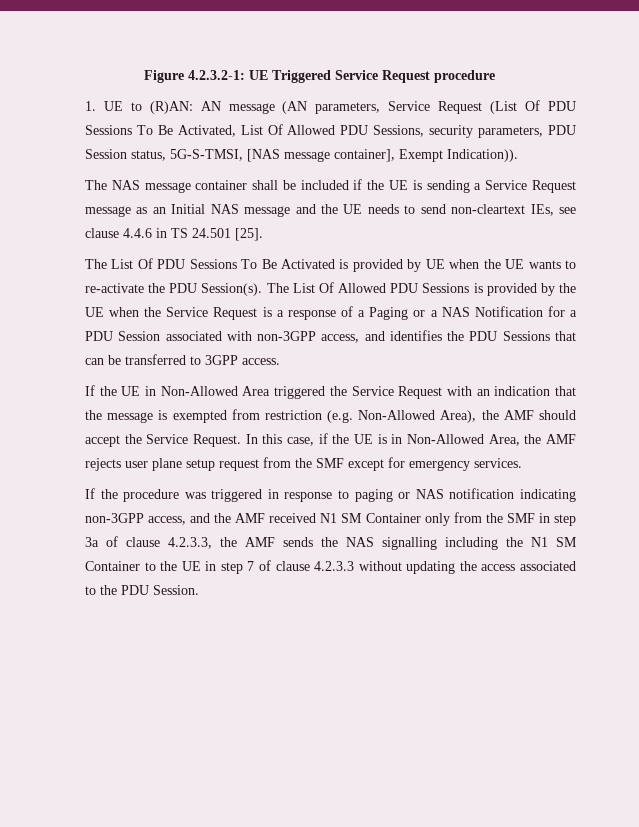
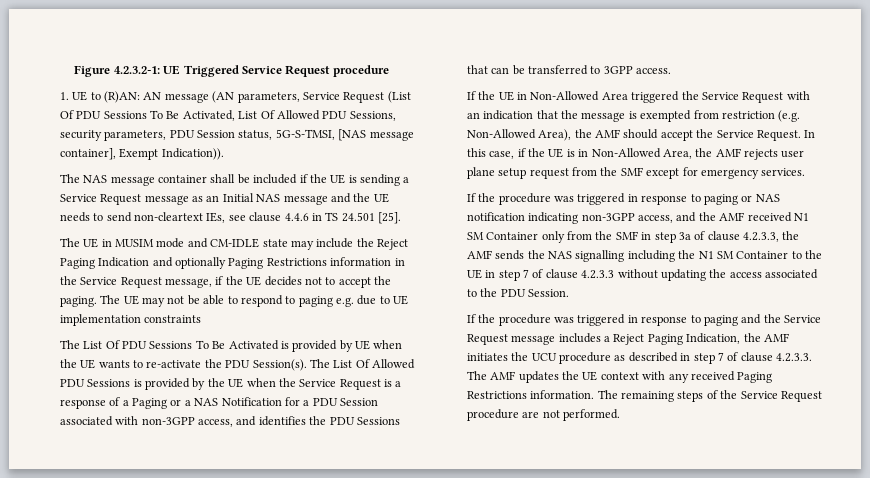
+ The UE in MUSIM mode and CM-IDLE state may include the Reject Paging Indication and optionally Paging Restrictions information in the Service Request message, if the UE decides not to accept the paging. The UE may not be able to respond to paging e.g. due to UE implementation constraints
+ If the procedure was triggered in response to paging and the Service Request message includes a Reject Paging Indication, the AMF initiates the UCU procedure as described in step 7 of clause 4.2.3.3. The AMF updates the UE context with any received Paging Restrictions information. The remaining steps of the Service Request procedure are not performed.

